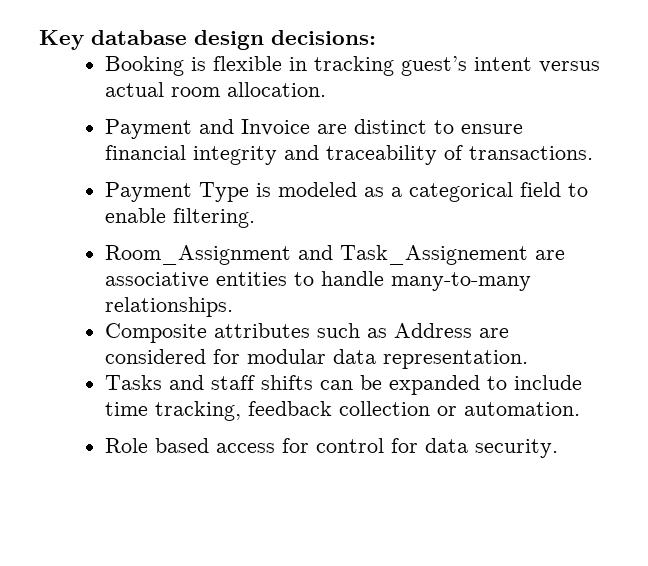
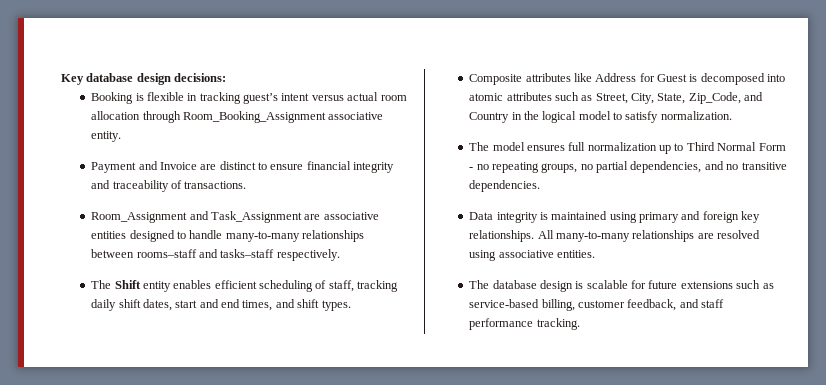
- Booking is flexible in tracking guest’s intent versus actual room allocation.
+ Booking is flexible in tracking guest’s intent versus actual room allocation through Room_Booking_Assignment associative entity.
- Payment Type is modeled as a categorical field to enable filtering.
- Room_Assignment and Task_Assignement are associative entities to handle many-to-many relationships.
- Composite attributes such as Address are considered for modular data representation.
- Tasks and staff shifts can be expanded to include time tracking, feedback collection or automation.
- Role based access for control for data security.
+ Room_Assignment and Task_Assignment are associative entities designed to handle many-to-many relationships between rooms–staff and tasks–staff respectively.
+ The Shift entity enables efficient scheduling of staff, tracking daily shift dates, start and end times, and shift types.
+ Composite attributes like Address for Guest is decomposed into atomic attributes such as Street, City, State, Zip_Code, and Country in the logical model to satisfy normalization.
+ The model ensures full normalization up to Third Normal Form - no repeating groups, no partial dependencies, and no transitive dependencies.
+ Data integrity is maintained using primary and foreign key relationships. All many-to-many relationships are resolved using associative entities.
+ The database design is scalable for future extensions such as service-based billing, customer feedback, and staff performance tracking.

